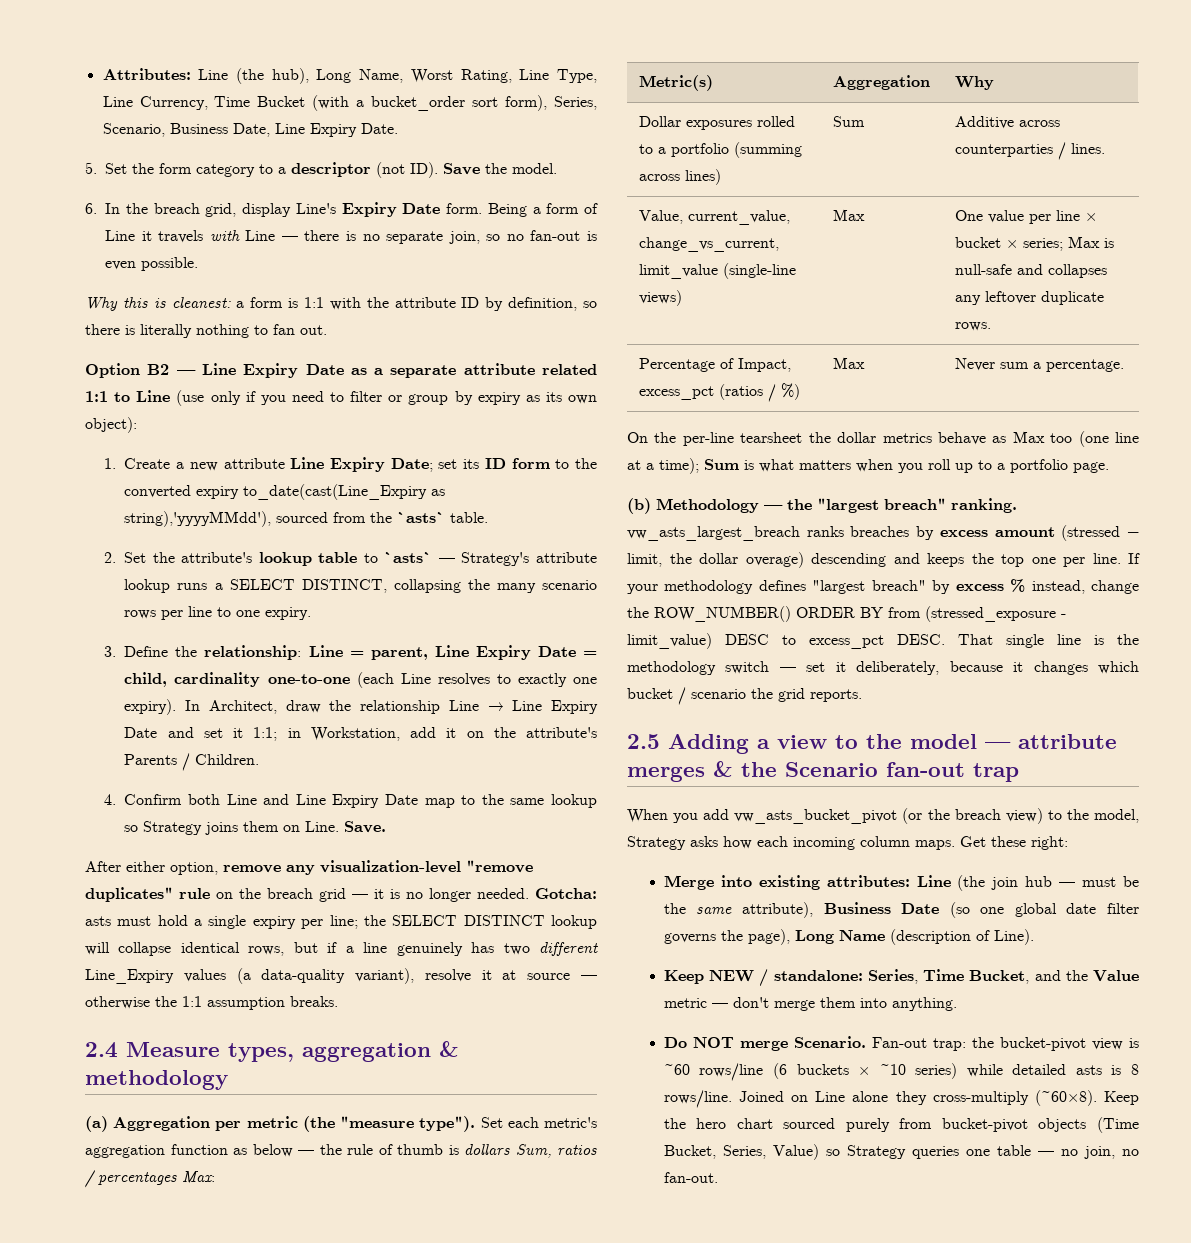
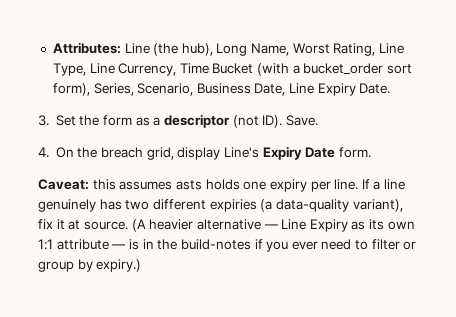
- 5. Set the form category to a descriptor (not ID). Save the model.
- 6. In the breach grid, display Line's Expiry Date form. Being a form of Line it travels with Line — there is no separate join, so no fan-out is even possible.
- Why this is cleanest: a form is 1:1 with the attribute ID by definition, so there is literally nothing to fan out.
- Option B2 — Line Expiry Date as a separate attribute related 1:1 to Line (use only if you need to filter or group by expiry as its own object):
- 1. Create a new attribute Line Expiry Date; set its ID form to the converted expiry to_date(cast(Line_Expiry as string),'yyyyMMdd'), sourced from the `asts` table.
- 2. Set the attribute's lookup table to `asts` — Strategy's attribute lookup runs a SELECT DISTINCT, collapsing the many scenario rows per line to one expiry.
- 3. Define the relationship: Line = parent, Line Expiry Date = child, cardinality one-to-one (each Line resolves to exactly one expiry). In Architect, draw the relationship Line → Line Expiry Date and set it 1:1; in Workstation, add it on the attribute's Parents / Children.
- 4. Confirm both Line and Line Expiry Date map to the same lookup so Strategy joins them on Line. Save.
- After either option, remove any visualization-level "remove duplicates" rule on the breach grid — it is no longer needed. Gotcha: asts must hold a single expiry per line; the SELECT DISTINCT lookup will collapse identical rows, but if a line genuinely has two different Line_Expiry values (a data-quality variant), resolve it at source — otherwise the 1:1 assumption breaks.
- 2.4 Measure types, aggregation & methodology
- (a) Aggregation per metric (the "measure type"). Set each metric's aggregation function as below — the rule of thumb is dollars Sum, ratios / percentages Max:
- Metric(s) | Aggregation | Why
- Dollar exposures rolled to a portfolio (summing across lines) | Sum | Additive across counterparties / lines.
- Value, current_value, change_vs_current, limit_value (single-line views) | Max | One value per line × bucket × series; Max is null-safe and collapses any leftover duplicate rows.
- Percentage of Impact, excess_pct (ratios / %) | Max | Never sum a percentage.
- On the per-line tearsheet the dollar metrics behave as Max too (one line at a time); Sum is what matters when you roll up to a portfolio page.
- (b) Methodology — the "largest breach" ranking. vw_asts_largest_breach ranks breaches by excess amount (stressed − limit, the dollar overage) descending and keeps the top one per line. If your methodology defines "largest breach" by excess % instead, change the ROW_NUMBER() ORDER BY from (stressed_exposure - limit_value) DESC to excess_pct DESC. That single line is the methodology switch — set it deliberately, because it changes which bucket / scenario the grid reports.
- 2.5 Adding a view to the model — attribute merges & the Scenario fan-out trap
- When you add vw_asts_bucket_pivot (or the breach view) to the model, Strategy asks how each incoming column maps. Get these right:
- Merge into existing attributes: Line (the join hub — must be the same attribute), Business Date (so one global date filter governs the page), Long Name (description of Line).
- Keep NEW / standalone: Series, Time Bucket, and the Value metric — don't merge them into anything.
- Do NOT merge Scenario. Fan-out trap: the bucket-pivot view is ~60 rows/line (6 buckets × ~10 series) while detailed asts is 8 rows/line. Joined on Line alone they cross-multiply (~60×8). Keep the hero chart sourced purely from bucket-pivot objects (Time Bucket, Series, Value) so Strategy queries one table — no join, no fan-out.
+ 3. Set the form as a descriptor (not ID). Save.
+ 4. On the breach grid, display Line's Expiry Date form.
+ Caveat: this assumes asts holds one expiry per line. If a line genuinely has two different expiries (a data-quality variant), fix it at source. (A heavier alternative — Line Expiry as its own 1:1 attribute — is in the build-notes if you ever need to filter or group by expiry.)

